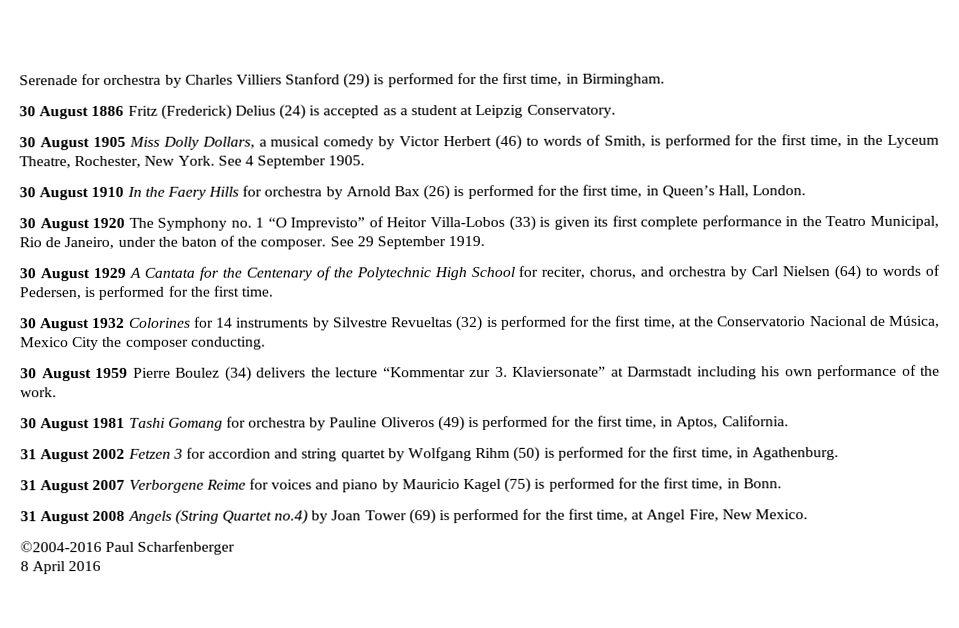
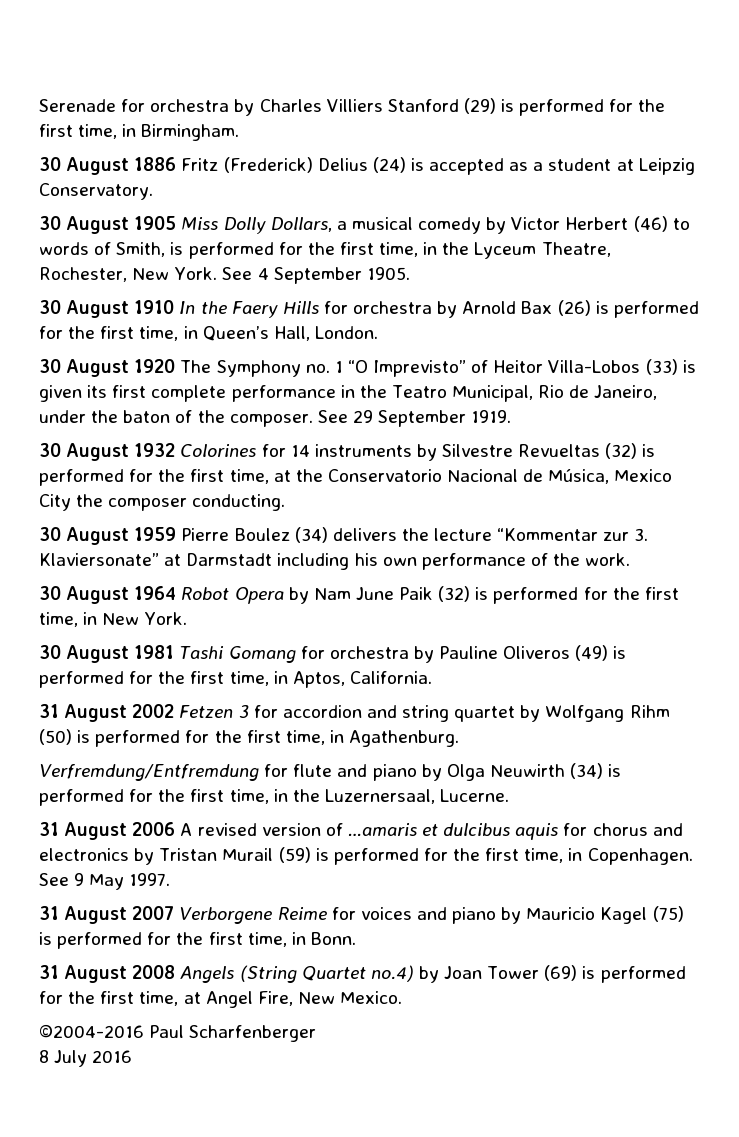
- 30 August 1929 A Cantata for the Centenary of the Polytechnic High School for reciter, chorus, and orchestra by Carl Nielsen (64) to words of Pedersen, is performed for the first time.
+ 30 August 1964 Robot Opera by Nam June Paik (32) is performed for the first time, in New York.
+ Verfremdung/Entfremdung for flute and piano by Olga Neuwirth (34) is performed for the first time, in the Luzernersaal, Lucerne.
+ 31 August 2006 A revised version of …amaris et dulcibus aquis for chorus and electronics by Tristan Murail (59) is performed for the first time, in Copenhagen. See 9 May 1997.
- 8 April 2016
+ 8 July 2016

